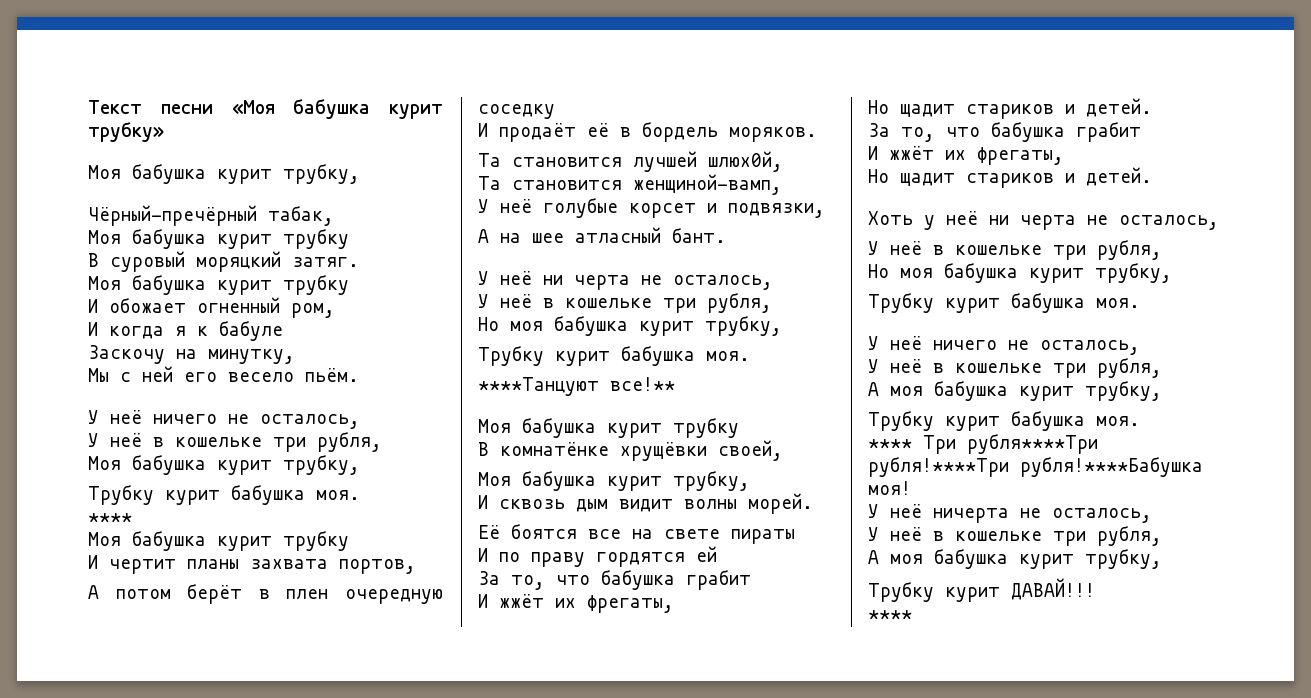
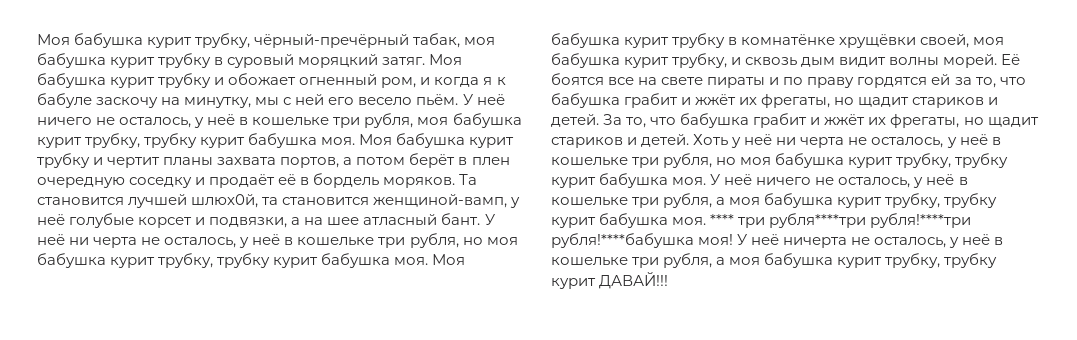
- Текст песни «Моя бабушка курит трубку»
- Моя бабушка курит трубку,
- Чёрный-пречёрный табак,
- Моя бабушка курит трубку
- В суровый моряцкий затяг.
- Моя бабушка курит трубку
- И обожает огненный ром,
- И когда я к бабуле
- Заскочу на минутку,
- Мы с ней его весело пьём.
- У неё ничего не осталось,
- У неё в кошельке три рубля,
- Моя бабушка курит трубку,
- Трубку курит бабушка моя.
- ****
- Моя бабушка курит трубку
- И чертит планы захвата портов,
- А потом берёт в плен очередную соседку
- И продаёт её в бордель моряков.
- Та становится лучшей шлюx0й,
- Та становится женщиной-вамп,
- У неё голубые корсет и подвязки,
- А на шее атласный бант.
- У неё ни черта не осталось,
- У неё в кошельке три рубля,
- Но моя бабушка курит трубку,
- Трубку курит бабушка моя.
- ****Танцуют все!**
- Моя бабушка курит трубку
- В комнатёнке хрущёвки своей,
- Моя бабушка курит трубку,
- И сквозь дым видит волны морей.
- Её боятся все на свете пираты
- И по праву гордятся ей
- За то, что бабушка грабит
- И жжёт их фрегаты,
- Но щадит стариков и детей.
- За то, что бабушка грабит
- И жжёт их фрегаты,
- Но щадит стариков и детей.
- Хоть у неё ни черта не осталось,
- У неё в кошельке три рубля,
- Но моя бабушка курит трубку,
- Трубку курит бабушка моя.
- У неё ничего не осталось,
- У неё в кошельке три рубля,
- А моя бабушка курит трубку,
- Трубку курит бабушка моя.
- **** Три рубля****Три рубля!****Три рубля!****Бабушка моя!
- У неё ничерта не осталось,
- У неё в кошельке три рубля,
- А моя бабушка курит трубку,
- Трубку курит ДАВАЙ!!!
- ****
+ Моя бабушка курит трубку, чёрный-пречёрный табак, моя бабушка курит трубку в суровый моряцкий затяг. Моя бабушка курит трубку и обожает огненный ром, и когда я к бабуле заскочу на минутку, мы с ней его весело пьём. У неё ничего не осталось, у неё в кошельке три рубля, моя бабушка курит трубку, трубку курит бабушка моя. Моя бабушка курит трубку и чертит планы захвата портов, а потом берёт в плен очередную соседку и продаёт её в бордель моряков. Та становится лучшей шлюx0й, та становится женщиной-вамп, у неё голубые корсет и подвязки, а на шее атласный бант. У неё ни черта не осталось, у неё в кошельке три рубля, но моя бабушка курит трубку, трубку курит бабушка моя. Моя бабушка курит трубку в комнатёнке хрущёвки своей, моя бабушка курит трубку, и сквозь дым видит волны морей. Её боятся все на свете пираты и по праву гордятся ей за то, что бабушка грабит и жжёт их фрегаты, но щадит стариков и детей. За то, что бабушка грабит и жжёт их фрегаты, но щадит стариков и детей. Хоть у неё ни черта не осталось, у неё в кошельке три рубля, но моя бабушка курит трубку, трубку курит бабушка моя. У неё ничего не осталось, у неё в кошельке три рубля, а моя бабушка курит трубку, трубку курит бабушка моя. **** три рубля****три рубля!****три рубля!****бабушка моя! У неё ничерта не осталось, у неё в кошельке три рубля, а моя бабушка курит трубку, трубку курит ДАВАЙ!!!

